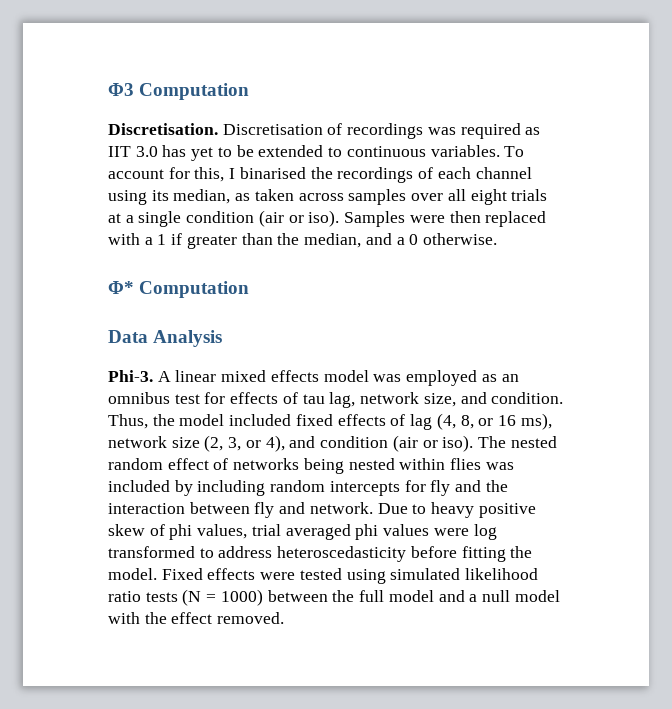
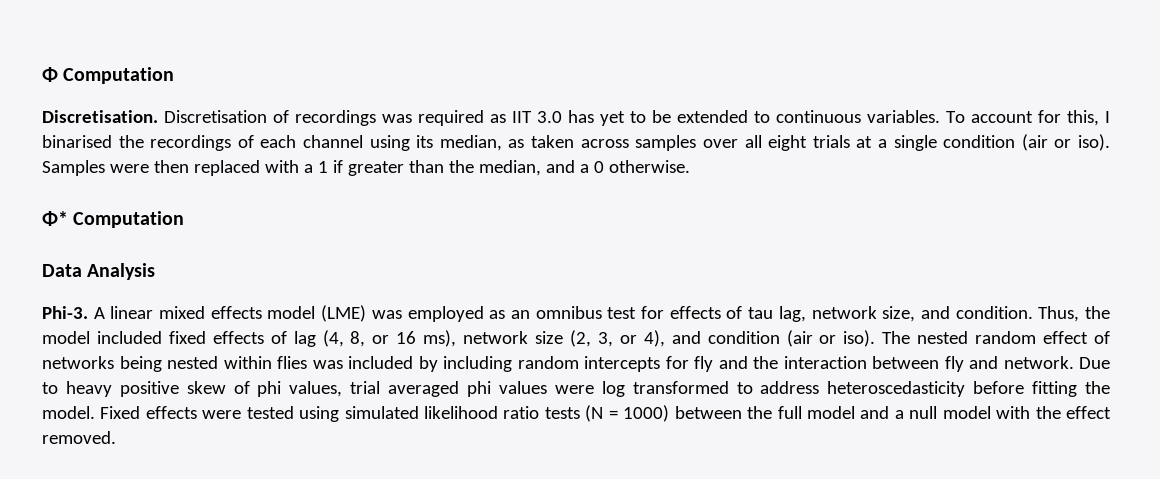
- Φ3 Computation
+ Φ Computation
- A linear mixed effects model was employed as an omnibus test for effects of tau lag, network size, and condition.
+ A linear mixed effects model (LME) was employed as an omnibus test for effects of tau lag, network size, and condition.

